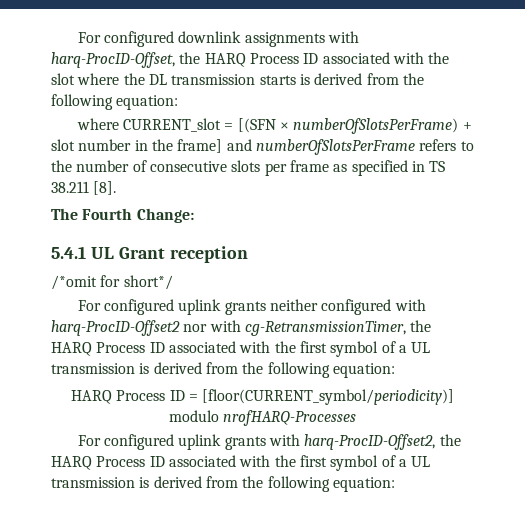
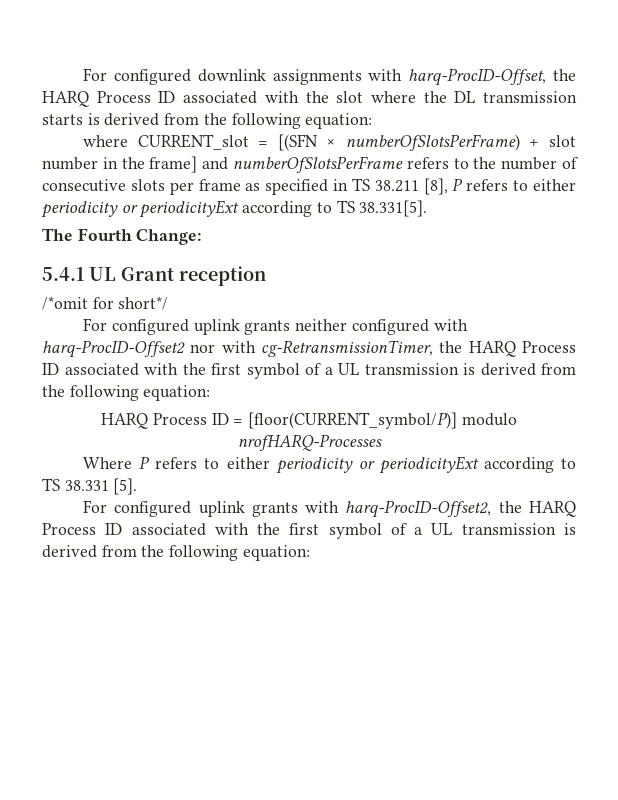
- where CURRENT_slot = [(SFN × numberOfSlotsPerFrame) + slot number in the frame] and numberOfSlotsPerFrame refers to the number of consecutive slots per frame as specified in TS 38.211 [8].
+ where CURRENT_slot = [(SFN × numberOfSlotsPerFrame) + slot number in the frame] and numberOfSlotsPerFrame refers to the number of consecutive slots per frame as specified in TS 38.211 [8], P refers to either periodicity or periodicityExt according to TS 38.331[5].
- HARQ Process ID = [floor(CURRENT_symbol/periodicity)] modulo nrofHARQ-Processes
+ HARQ Process ID = [floor(CURRENT_symbol/P)] modulo nrofHARQ-Processes
+ Where P refers to either periodicity or periodicityExt according to TS 38.331 [5].

